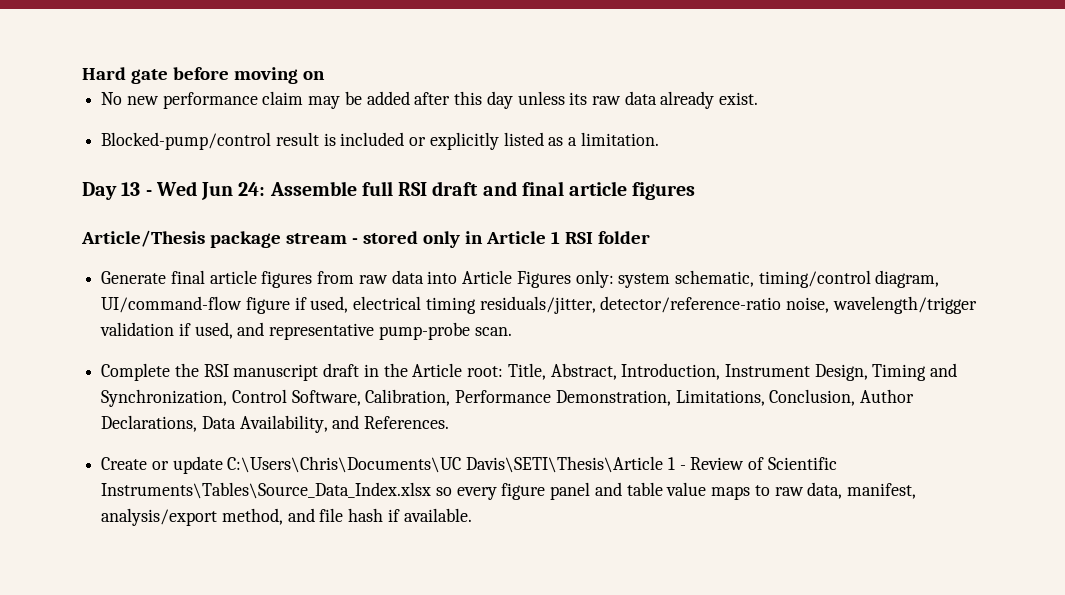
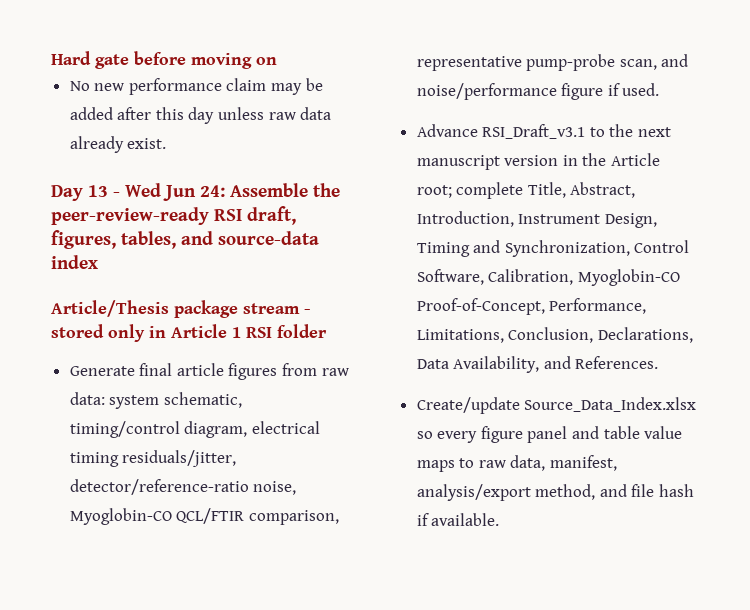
- No new performance claim may be added after this day unless its raw data already exist.
+ No new performance claim may be added after this day unless raw data already exist.
- Blocked-pump/control result is included or explicitly listed as a limitation.
- Day 13 - Wed Jun 24: Assemble full RSI draft and final article figures
+ Day 13 - Wed Jun 24: Assemble the peer-review-ready RSI draft, figures, tables, and source-data index
- Generate final article figures from raw data into Article Figures only: system schematic, timing/control diagram, UI/command-flow figure if used, electrical timing residuals/jitter, detector/reference-ratio noise, wavelength/trigger validation if used, and representative pump-probe scan.
- Complete the RSI manuscript draft in the Article root: Title, Abstract, Introduction, Instrument Design, Timing and Synchronization, Control Software, Calibration, Performance Demonstration, Limitations, Conclusion, Author Declarations, Data Availability, and References.
+ Generate final article figures from raw data: system schematic, timing/control diagram, electrical timing residuals/jitter, detector/reference-ratio noise, Myoglobin-CO QCL/FTIR comparison, representative pump-probe scan, and noise/performance figure if used.
+ Advance RSI_Draft_v3.1 to the next manuscript version in the Article root; complete Title, Abstract, Introduction, Instrument Design, Timing and Synchronization, Control Software, Calibration, Myoglobin-CO Proof-of-Concept, Performance, Limitations, Conclusion, Declarations, Data Availability, and References.
- Create or update C:\Users\Chris\Documents\UC Davis\SETI\Thesis\Article 1 - Review of Scientific Instruments\Tables\Source_Data_Index.xlsx so every figure panel and table value maps to raw data, manifest, analysis/export method, and file hash if available.
+ Create/update Source_Data_Index.xlsx so every figure panel and table value maps to raw data, manifest, analysis/export method, and file hash if available.

